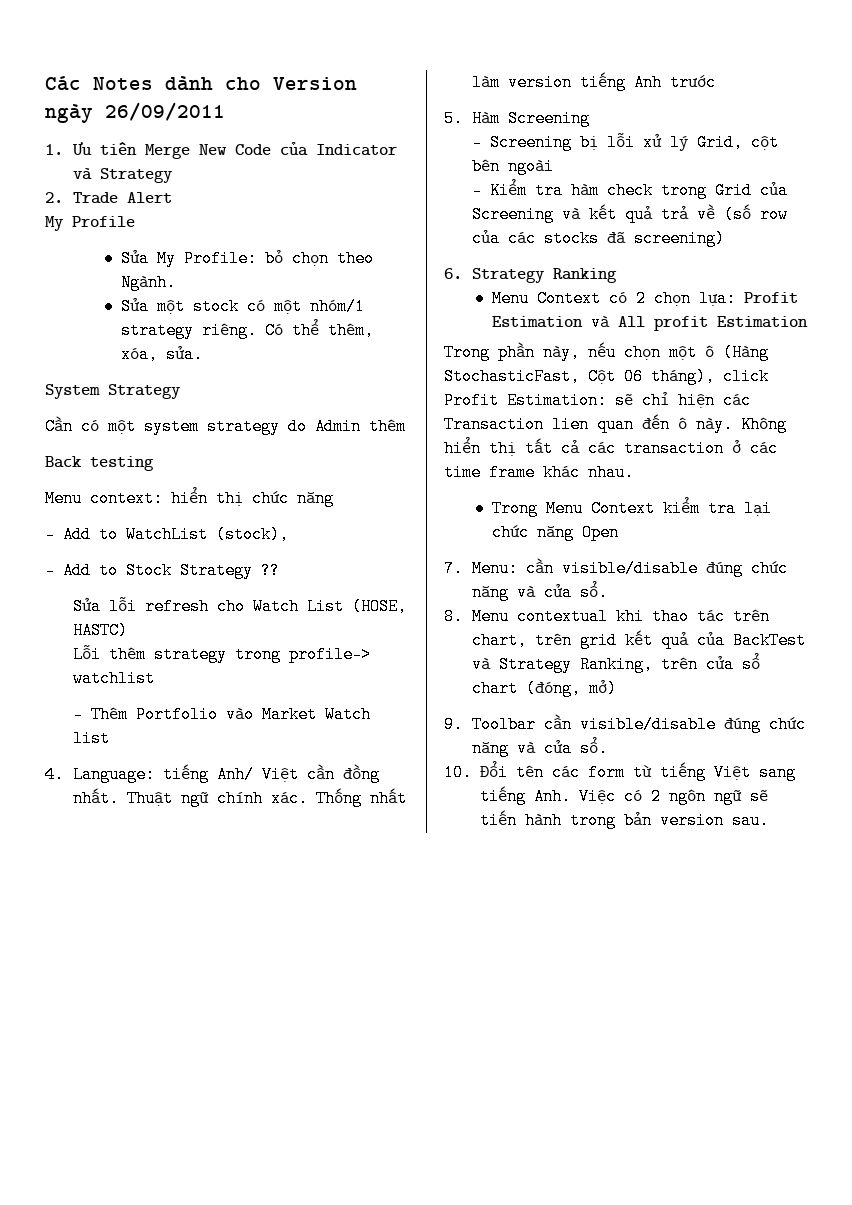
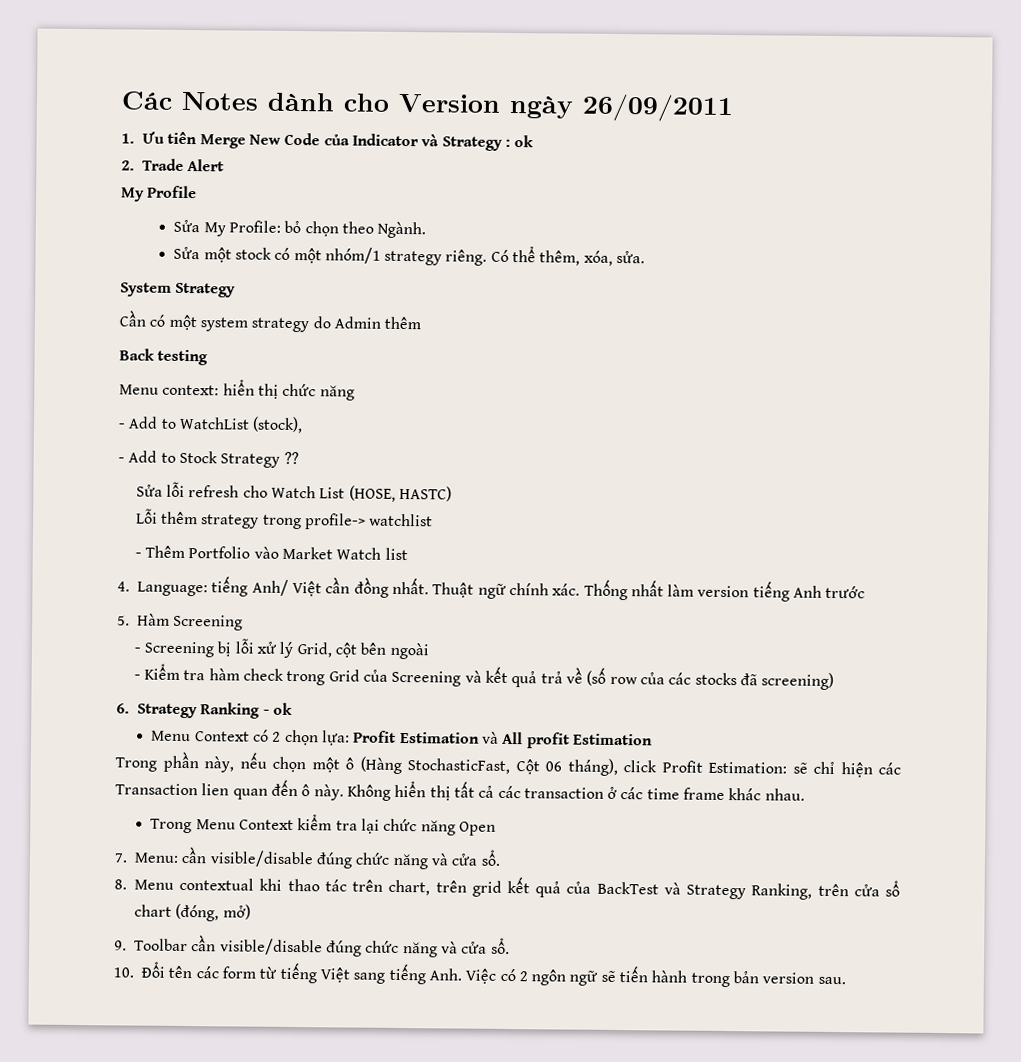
- 1. Ưu tiên Merge New Code của Indicator và Strategy
+ 1. Ưu tiên Merge New Code của Indicator và Strategy : ok
- 6. Strategy Ranking
+ 6. Strategy Ranking - ok

